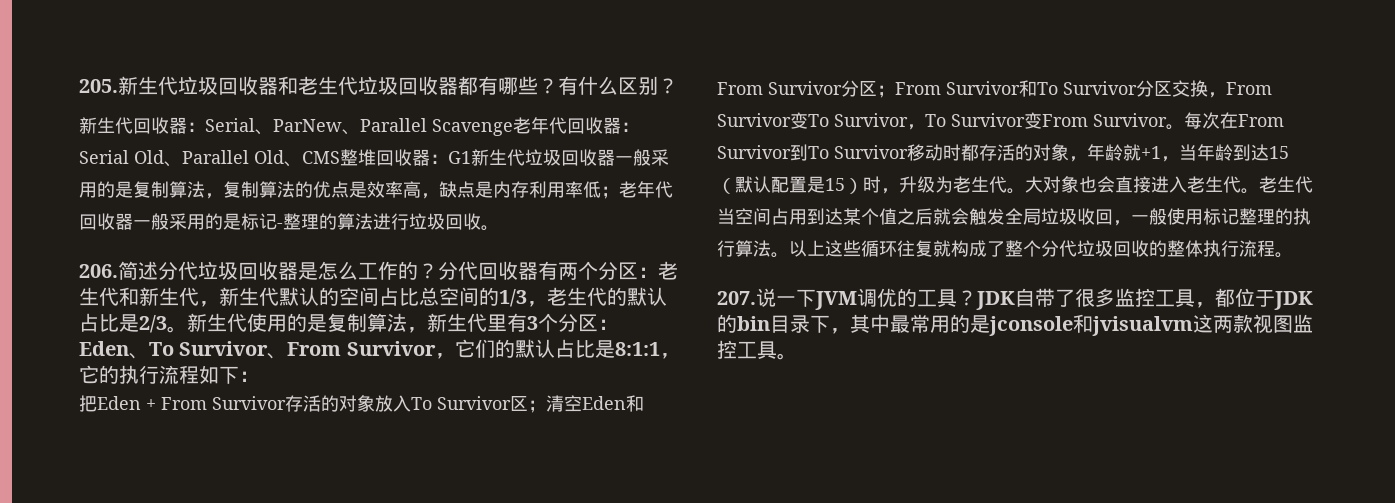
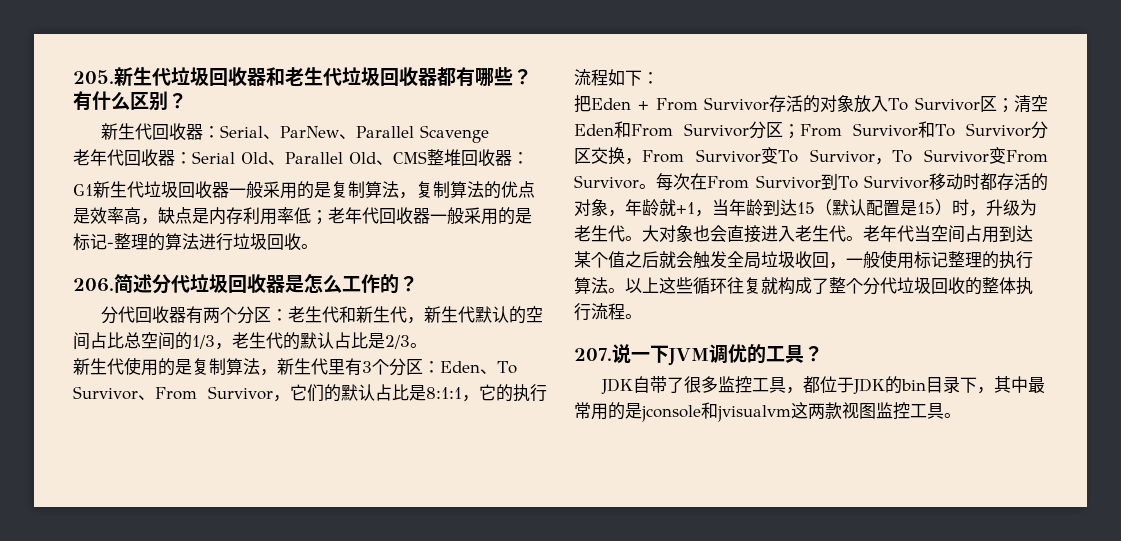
- 新生代回收器：Serial、ParNew、Parallel Scavenge老年代回收器：Serial Old、Parallel Old、CMS整堆回收器：G1新生代垃圾回收器一般采用的是复制算法，复制算法的优点是效率高，缺点是内存利用率低；老年代回收器一般采用的是标记-整理的算法进行垃圾回收。
+ 新生代回收器：Serial、ParNew、Parallel Scavenge
+ 老年代回收器：Serial Old、Parallel Old、CMS整堆回收器：
+ G1新生代垃圾回收器一般采用的是复制算法，复制算法的优点是效率高，缺点是内存利用率低；老年代回收器一般采用的是标记-整理的算法进行垃圾回收。
- 206.简述分代垃圾回收器是怎么工作的？分代回收器有两个分区：
+ 206.简述分代垃圾回收器是怎么工作的？
+ 分代回收器有两个分区：
- 老生代和新生代，新生代默认的空间占比总空间的1/3，老生代的默认占比是2/3。新生代使用的是复制算法，新生代里有3个分区：
+ 老生代和新生代，新生代默认的空间占比总空间的1/3，老生代的默认占比是2/3。
+ 新生代使用的是复制算法，新生代里有3个分区：
- 老生代当空间占用到达某个值之后就会触发全局垃圾收回，一般使用标记整理的执行算法。
+ 老年代当空间占用到达某个值之后就会触发全局垃圾收回，一般使用标记整理的执行算法。
- 207.说一下JVM调优的工具？JDK自带了很多监控工具，都位于JDK的bin目录下，其中最常用的是jconsole和jvisualvm这两款视图监控工具。
+ 207.说一下JVM调优的工具？
+ JDK自带了很多监控工具，都位于JDK的bin目录下，其中最常用的是jconsole和jvisualvm这两款视图监控工具。

